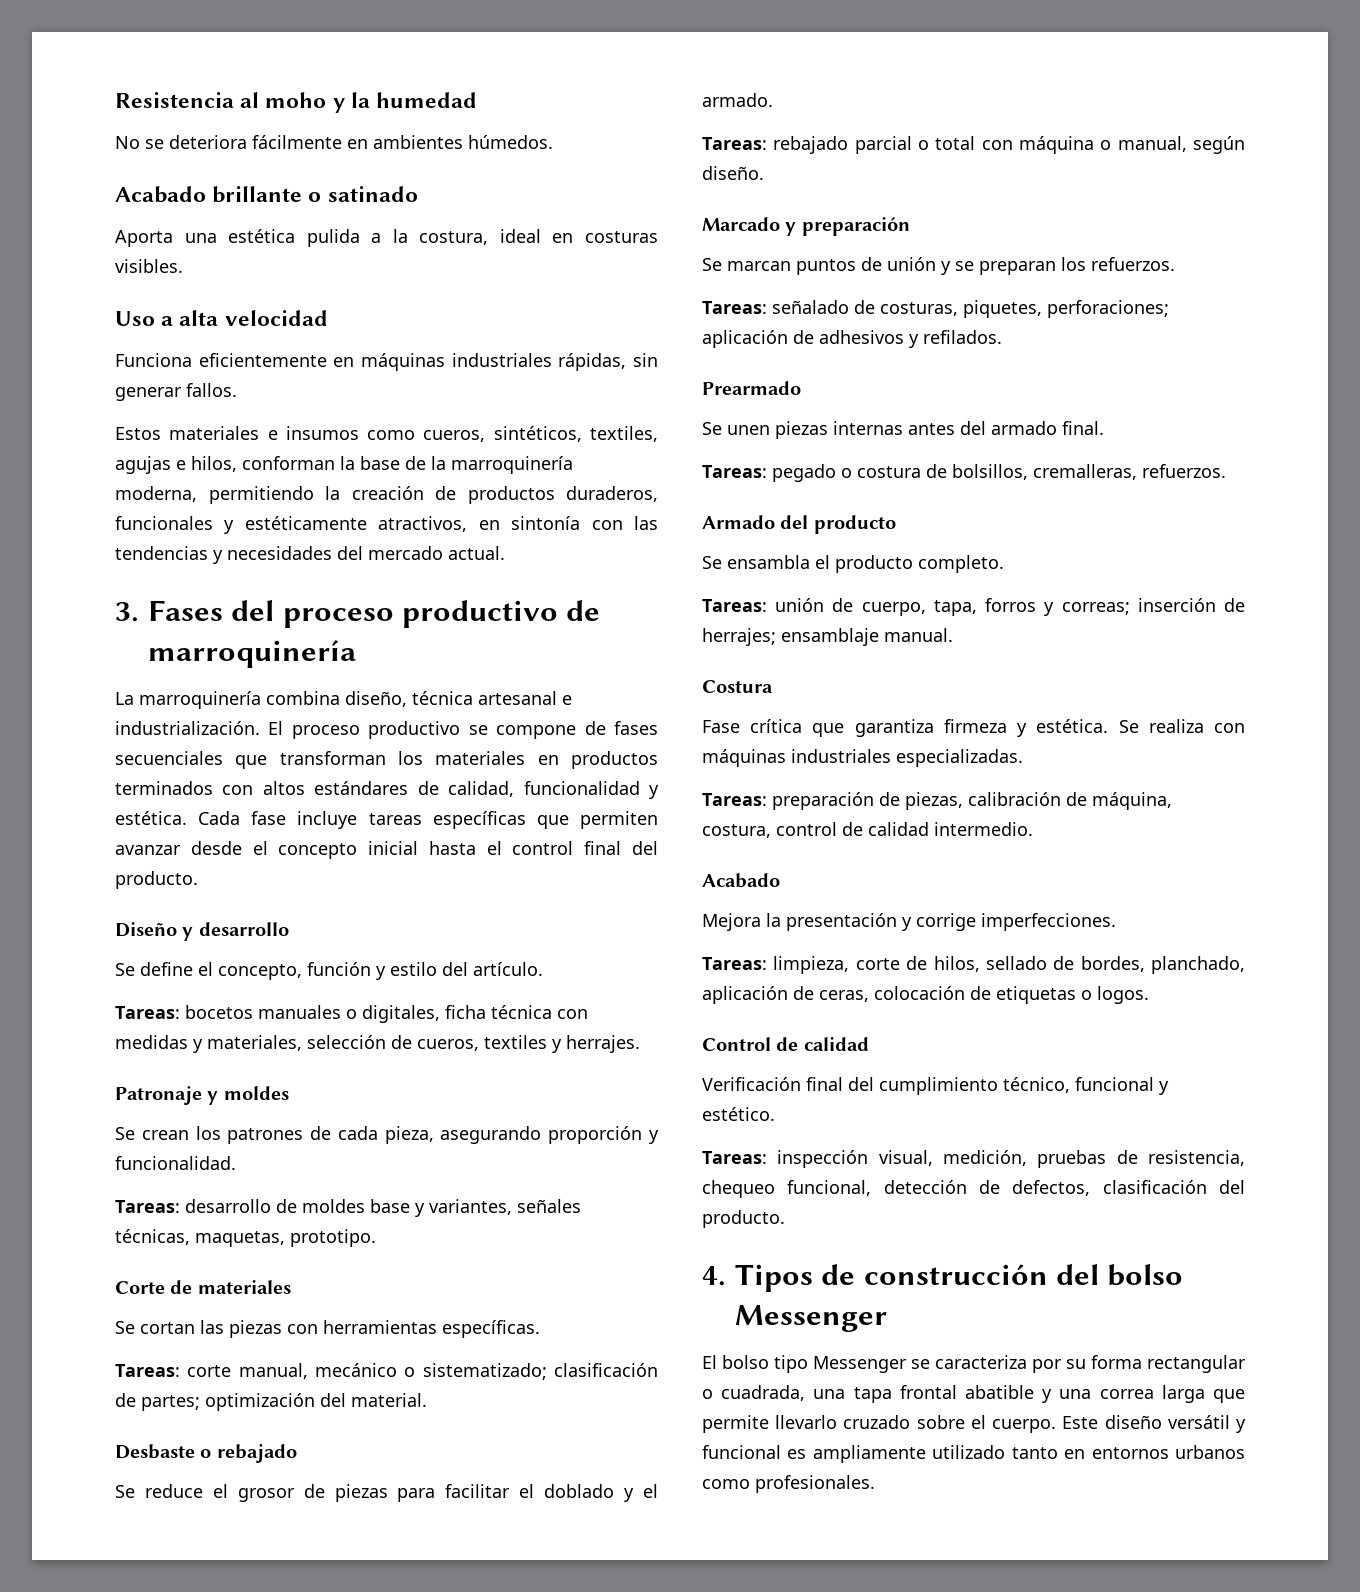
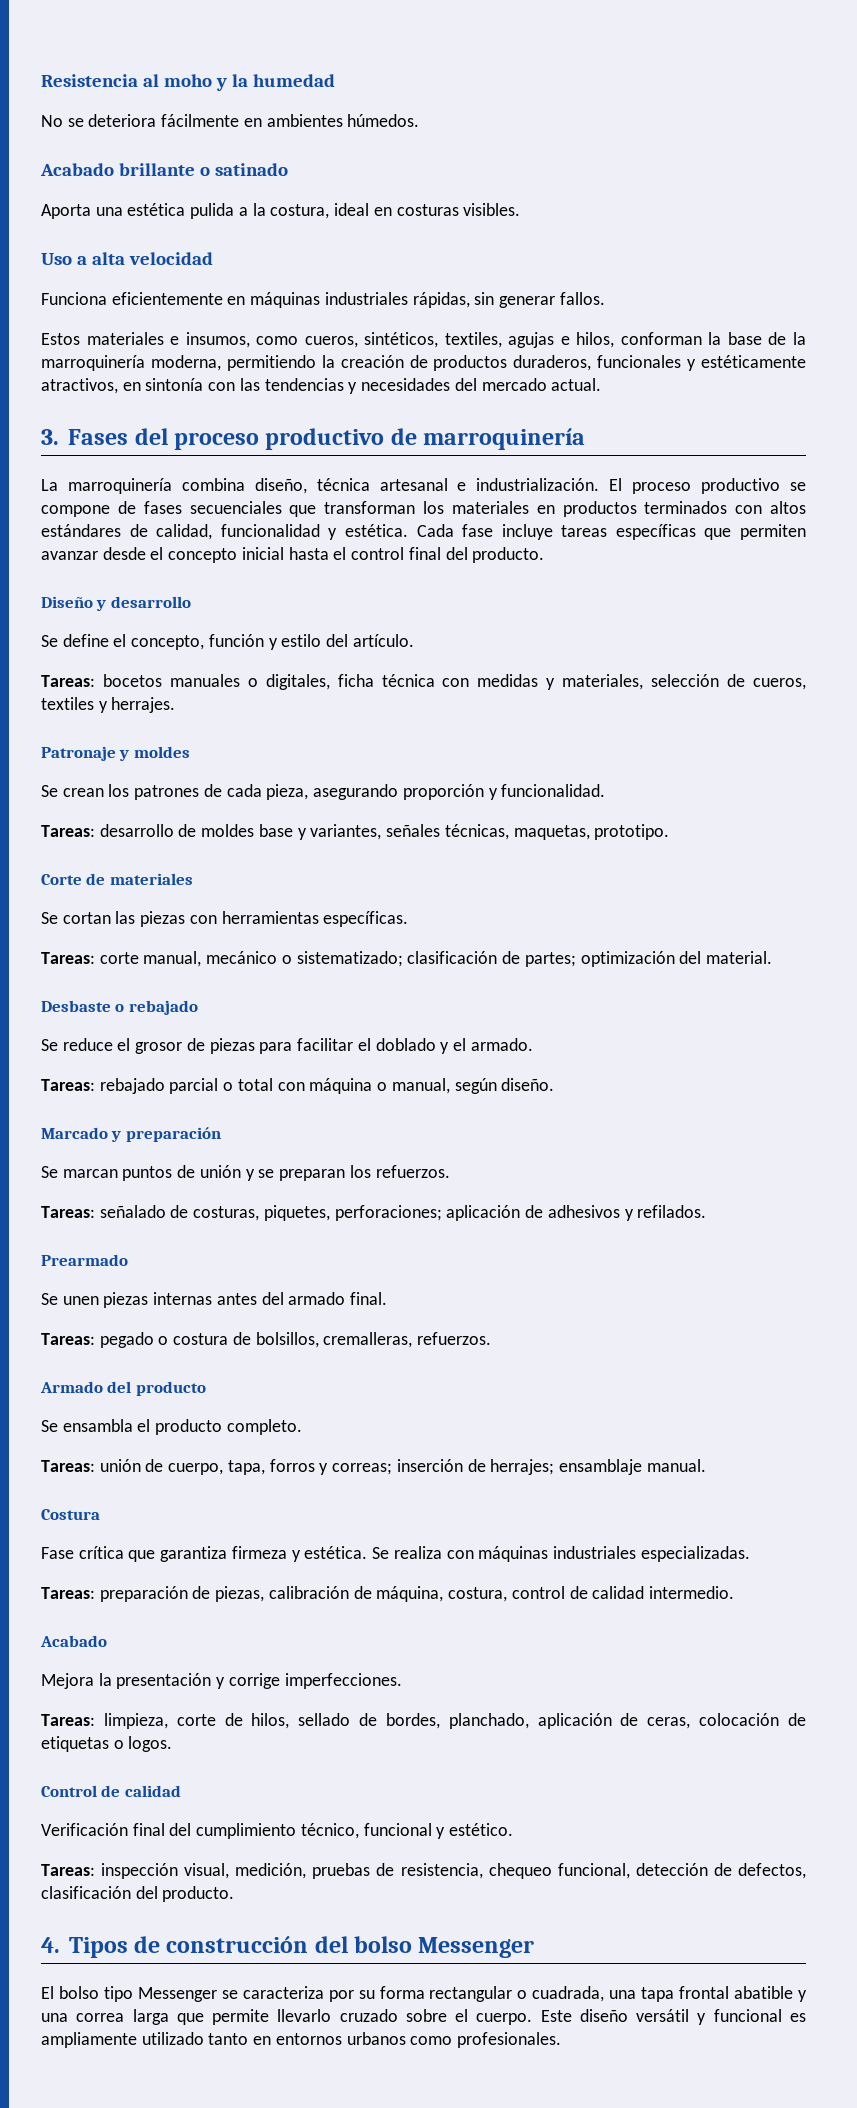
- Estos materiales e insumos como cueros, sintéticos, textiles, agujas e hilos, conforman la base de la marroquinería moderna, permitiendo la creación de productos duraderos, funcionales y estéticamente atractivos, en sintonía con las tendencias y necesidades del mercado actual.
+ Estos materiales e insumos, como cueros, sintéticos, textiles, agujas e hilos, conforman la base de la marroquinería moderna, permitiendo la creación de productos duraderos, funcionales y estéticamente atractivos, en sintonía con las tendencias y necesidades del mercado actual.

